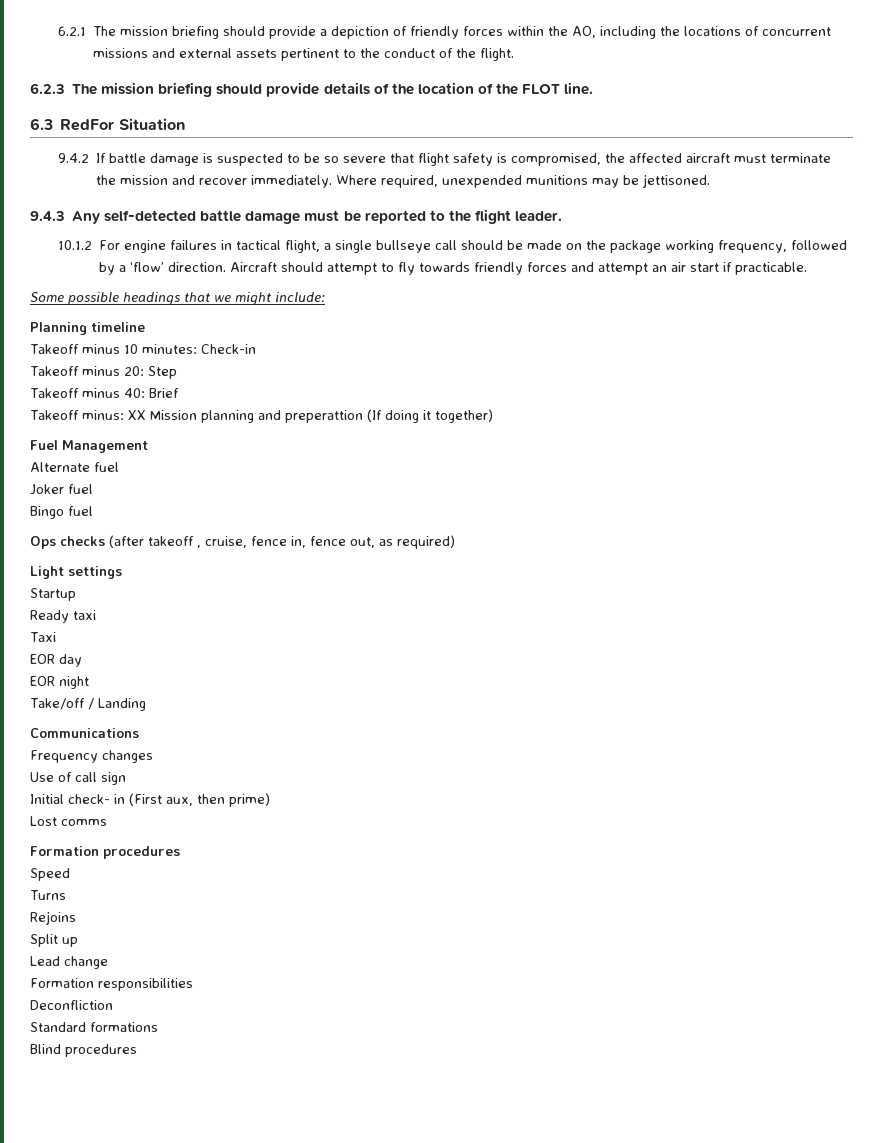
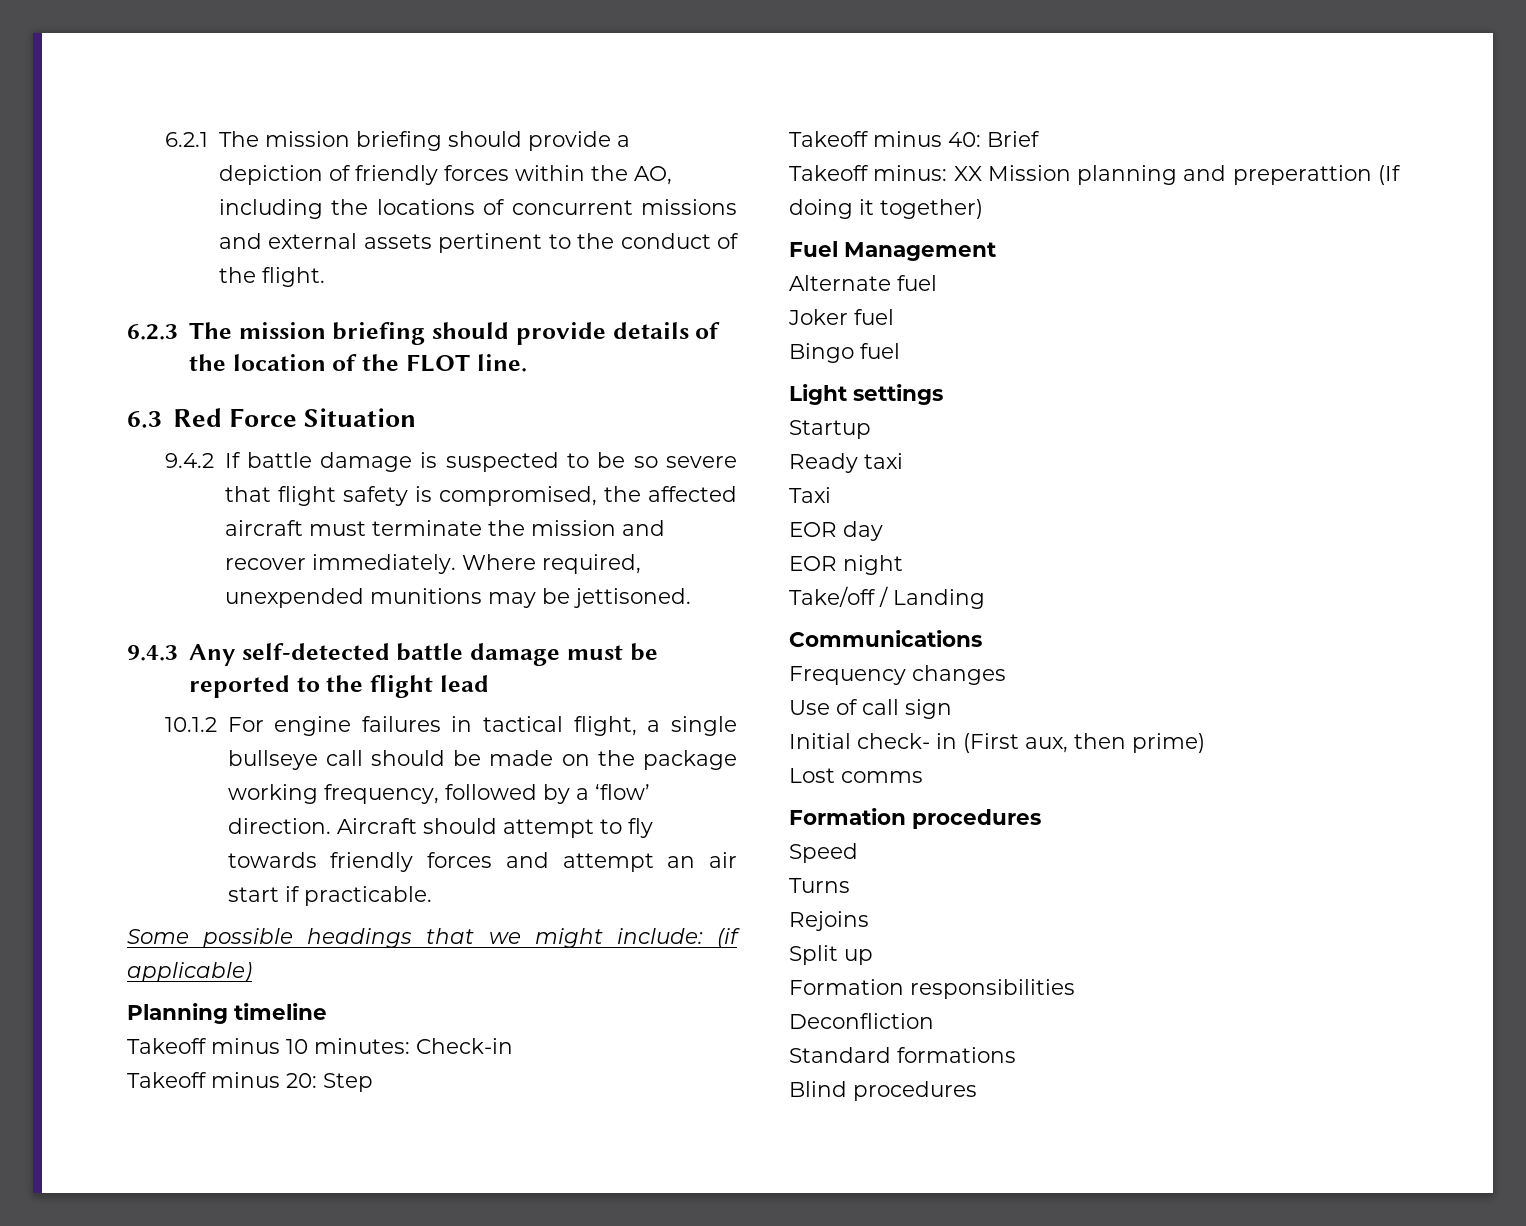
- 6.3 RedFor Situation
+ 6.3 Red Force Situation
- 9.4.3 Any self-detected battle damage must be reported to the flight leader.
+ 9.4.3 Any self-detected battle damage must be reported to the flight lead
- Some possible headings that we might include:
+ Some possible headings that we might include: (if applicable)
- Ops checks (after takeoff , cruise, fence in, fence out, as required)
- Lead change

